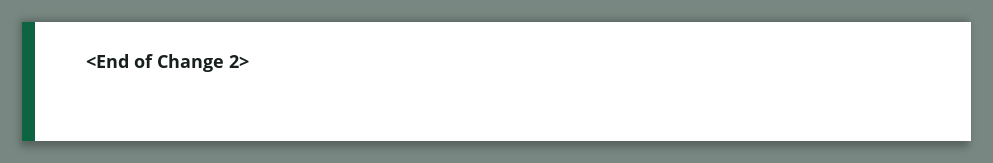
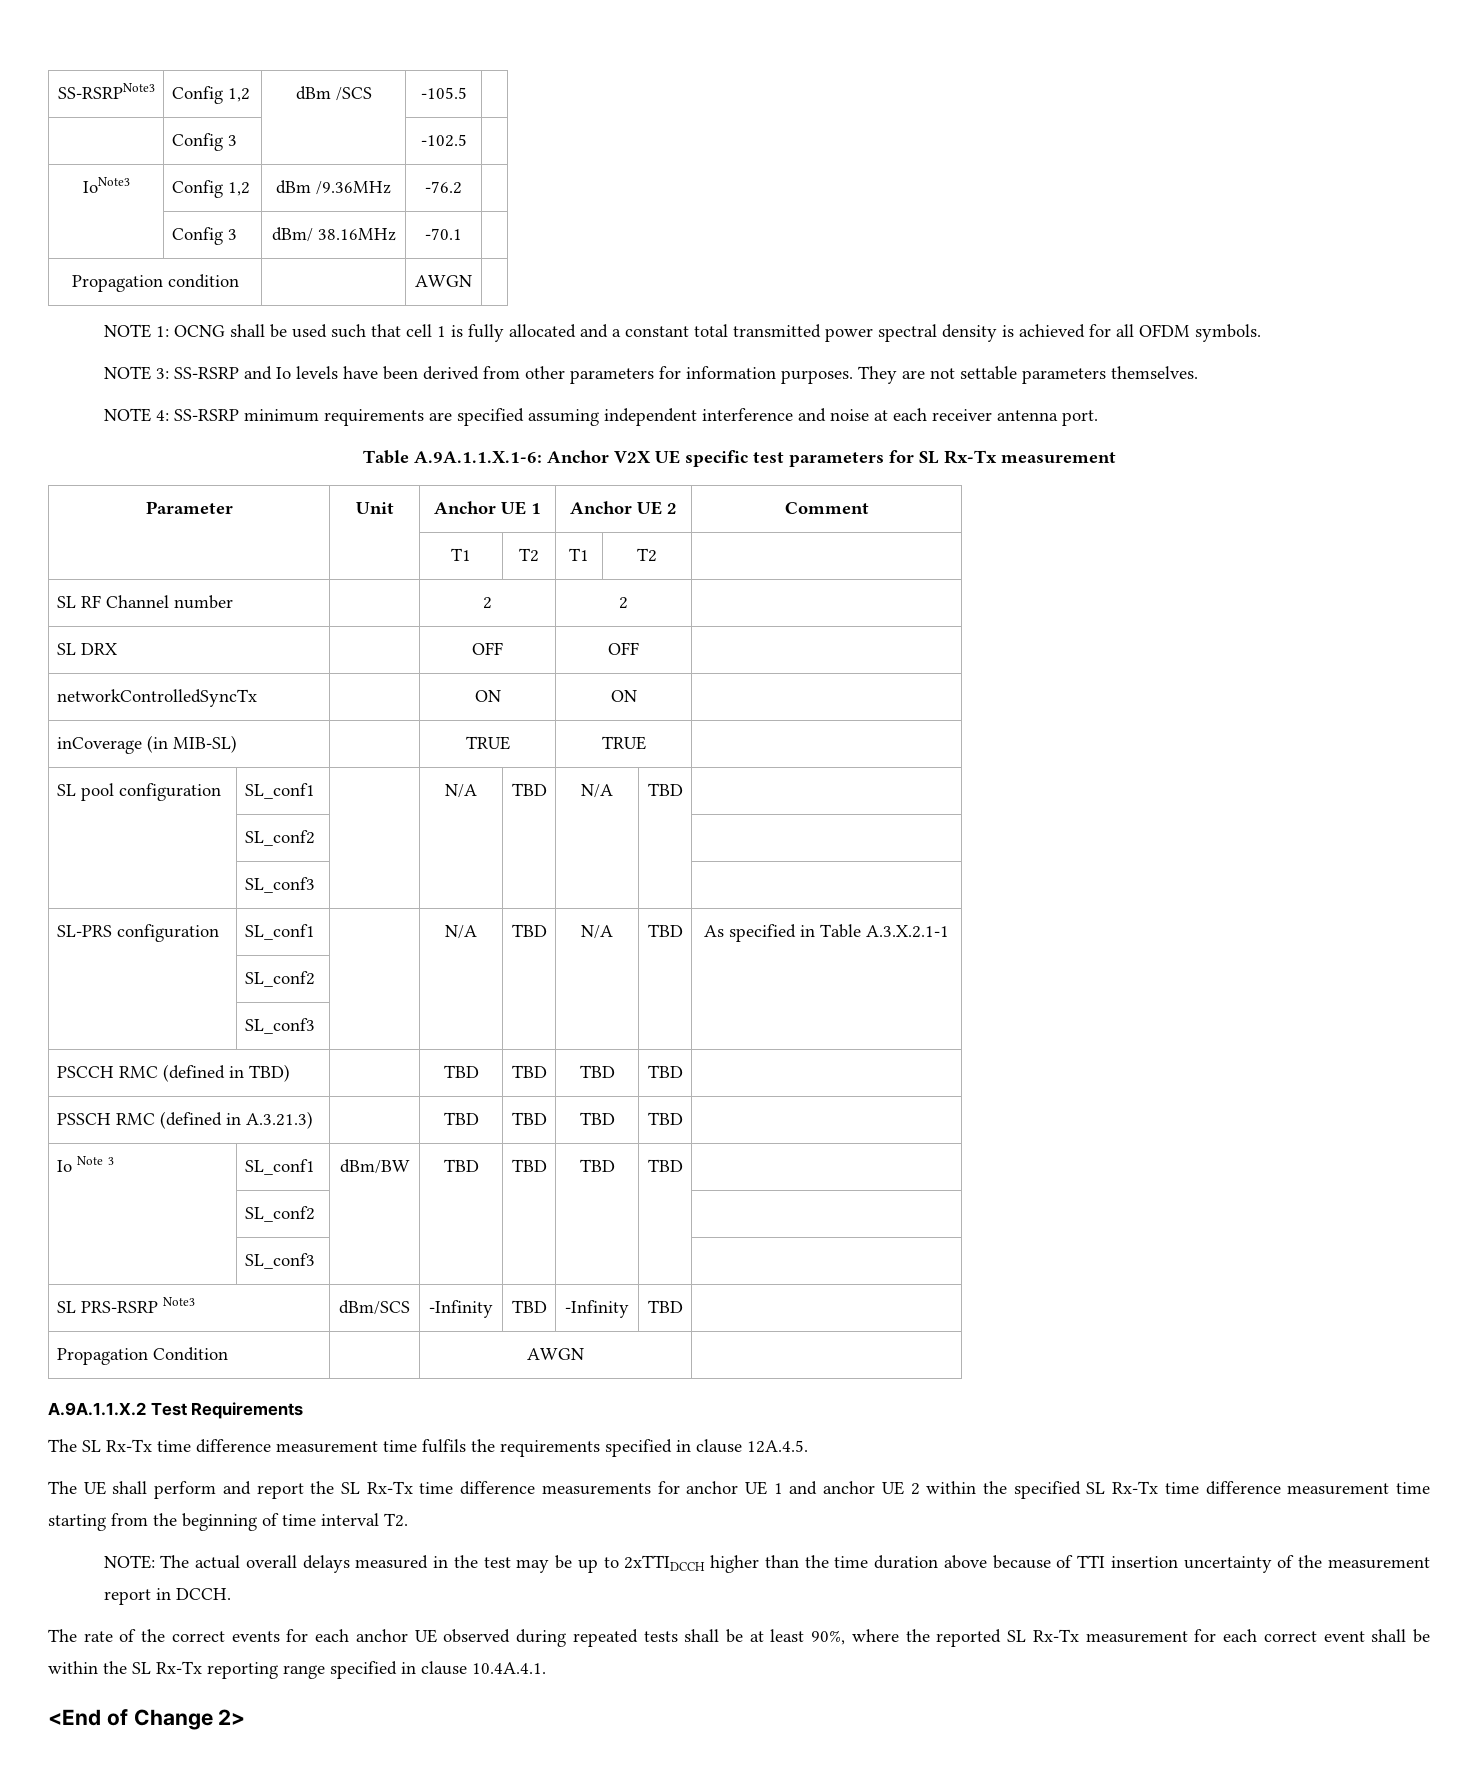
+ SS-RSRPNote3 | Config 1,2 | dBm /SCS | -105.5 |
+ | Config 3 | | -102.5 |
+ IoNote3 | Config 1,2 | dBm /9.36MHz | -76.2 |
+ | Config 3 | dBm/ 38.16MHz | -70.1 |
+ Propagation condition | | AWGN |
+ NOTE 1: OCNG shall be used such that cell 1 is fully allocated and a constant total transmitted power spectral density is achieved for all OFDM symbols.
+ NOTE 3: SS-RSRP and Io levels have been derived from other parameters for information purposes. They are not settable parameters themselves.
+ NOTE 4: SS-RSRP minimum requirements are specified assuming independent interference and noise at each receiver antenna port.
+ Table A.9A.1.1.X.1-6: Anchor V2X UE specific test parameters for SL Rx-Tx measurement
+ Parameter | Unit | Anchor UE 1 | Anchor UE 2 | Comment
+ | | T1 | T2 | T1 | T2 |
+ SL RF Channel number | | 2 | 2 |
+ SL DRX | | OFF | OFF |
+ networkControlledSyncTx | | ON | ON |
+ inCoverage (in MIB-SL) | | TRUE | TRUE |
+ SL pool configuration | SL_conf1 | | N/A | TBD | N/A | TBD |
+ | SL_conf2 | | | | | |
+ | SL_conf3 | | | | | |
+ SL-PRS configuration | SL_conf1 | | N/A | TBD | N/A | TBD | As specified in Table A.3.X.2.1-1
+ | SL_conf2 | | | | | |
+ | SL_conf3 | | | | | |
+ PSCCH RMC (defined in TBD) | | TBD | TBD | TBD | TBD |
+ PSSCH RMC (defined in A.3.21.3) | | TBD | TBD | TBD | TBD |
+ Io Note 3 | SL_conf1 | dBm/BW | TBD | TBD | TBD | TBD |
+ | SL_conf2 | | | | | |
+ | SL_conf3 | | | | | |
+ SL PRS-RSRP Note3 | dBm/SCS | -Infinity | TBD | -Infinity | TBD |
+ Propagation Condition | | AWGN |
+ A.9A.1.1.X.2 Test Requirements
+ The SL Rx-Tx time difference measurement time fulfils the requirements specified in clause 12A.4.5.
+ The UE shall perform and report the SL Rx-Tx time difference measurements for anchor UE 1 and anchor UE 2 within the specified SL Rx-Tx time difference measurement time starting from the beginning of time interval T2.
+ NOTE: The actual overall delays measured in the test may be up to 2xTTIDCCH higher than the time duration above because of TTI insertion uncertainty of the measurement report in DCCH.
+ The rate of the correct events for each anchor UE observed during repeated tests shall be at least 90%, where the reported SL Rx-Tx measurement for each correct event shall be within the SL Rx-Tx reporting range specified in clause 10.4A.4.1.

